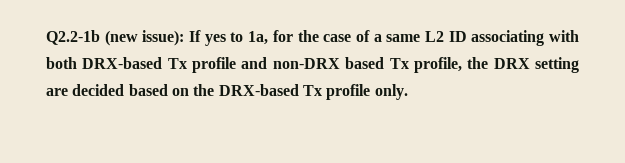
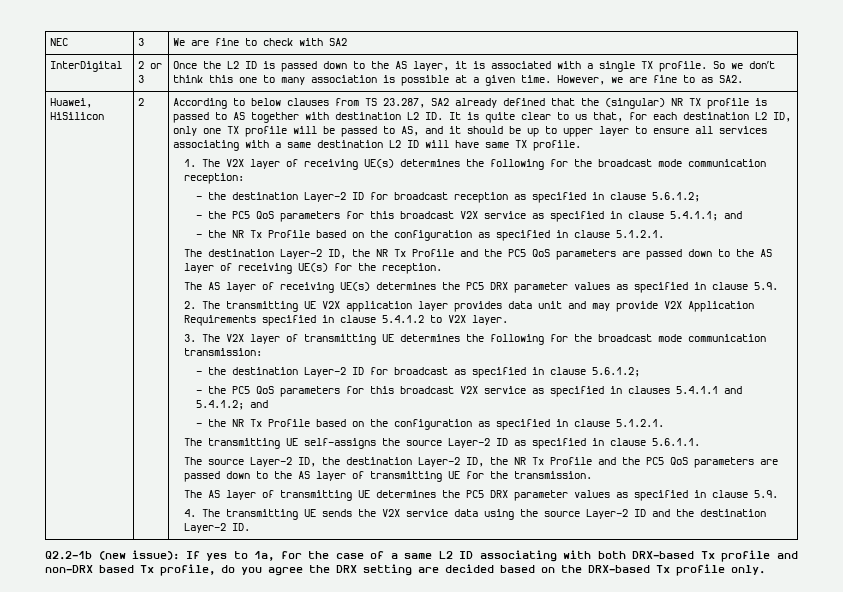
+ NEC | 3 | We are fine to check with SA2
+ InterDigital | 2 or 3 | Once the L2 ID is passed down to the AS layer, it is associated with a single TX profile. So we don’t think this one to many association is possible at a given time. However, we are fine to as SA2.
+ Huawei, HiSilicon | 2 | According to below clauses from TS 23.287, SA2 already defined that the (singular) NR TX profile is passed to AS together with destination L2 ID. It is quite clear to us that, for each destination L2 ID, only one TX profile will be passed to AS, and it should be up to upper layer to ensure all services associating with a same destination L2 ID will have same TX profile.
+ 1. The V2X layer of receiving UE(s) determines the following for the broadcast mode communication reception:
+ - the destination Layer-2 ID for broadcast reception as specified in clause 5.6.1.2;
+ - the PC5 QoS parameters for this broadcast V2X service as specified in clause 5.4.1.1; and
+ - the NR Tx Profile based on the configuration as specified in clause 5.1.2.1.
+ The destination Layer-2 ID, the NR Tx Profile and the PC5 QoS parameters are passed down to the AS layer of receiving UE(s) for the reception.
+ The AS layer of receiving UE(s) determines the PC5 DRX parameter values as specified in clause 5.9.
+ 2. The transmitting UE V2X application layer provides data unit and may provide V2X Application Requirements specified in clause 5.4.1.2 to V2X layer.
+ 3. The V2X layer of transmitting UE determines the following for the broadcast mode communication transmission:
+ - the destination Layer-2 ID for broadcast as specified in clause 5.6.1.2;
+ - the PC5 QoS parameters for this broadcast V2X service as specified in clauses 5.4.1.1 and 5.4.1.2; and
+ - the NR Tx Profile based on the configuration as specified in clause 5.1.2.1.
+ The transmitting UE self-assigns the source Layer-2 ID as specified in clause 5.6.1.1.
+ The source Layer-2 ID, the destination Layer-2 ID, the NR Tx Profile and the PC5 QoS parameters are passed down to the AS layer of transmitting UE for the transmission.
+ The AS layer of transmitting UE determines the PC5 DRX parameter values as specified in clause 5.9.
+ 4. The transmitting UE sends the V2X service data using the source Layer-2 ID and the destination Layer-2 ID.
- Q2.2-1b (new issue): If yes to 1a, for the case of a same L2 ID associating with both DRX-based Tx profile and non-DRX based Tx profile, the DRX setting are decided based on the DRX-based Tx profile only.
+ Q2.2-1b (new issue): If yes to 1a, for the case of a same L2 ID associating with both DRX-based Tx profile and non-DRX based Tx profile, do you agree the DRX setting are decided based on the DRX-based Tx profile only.

